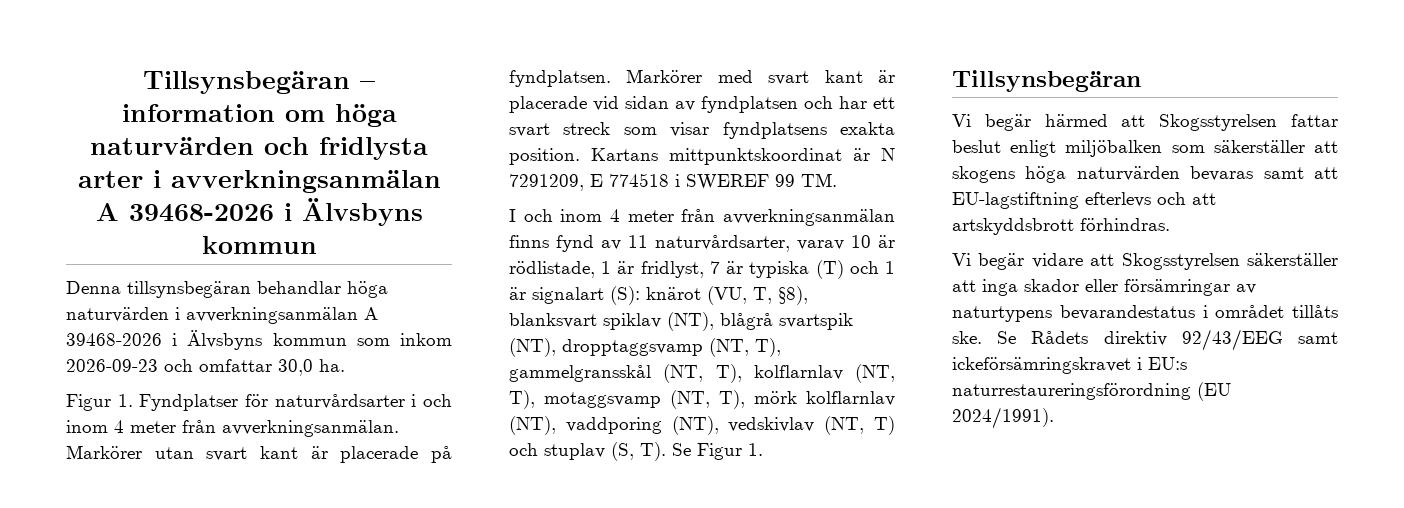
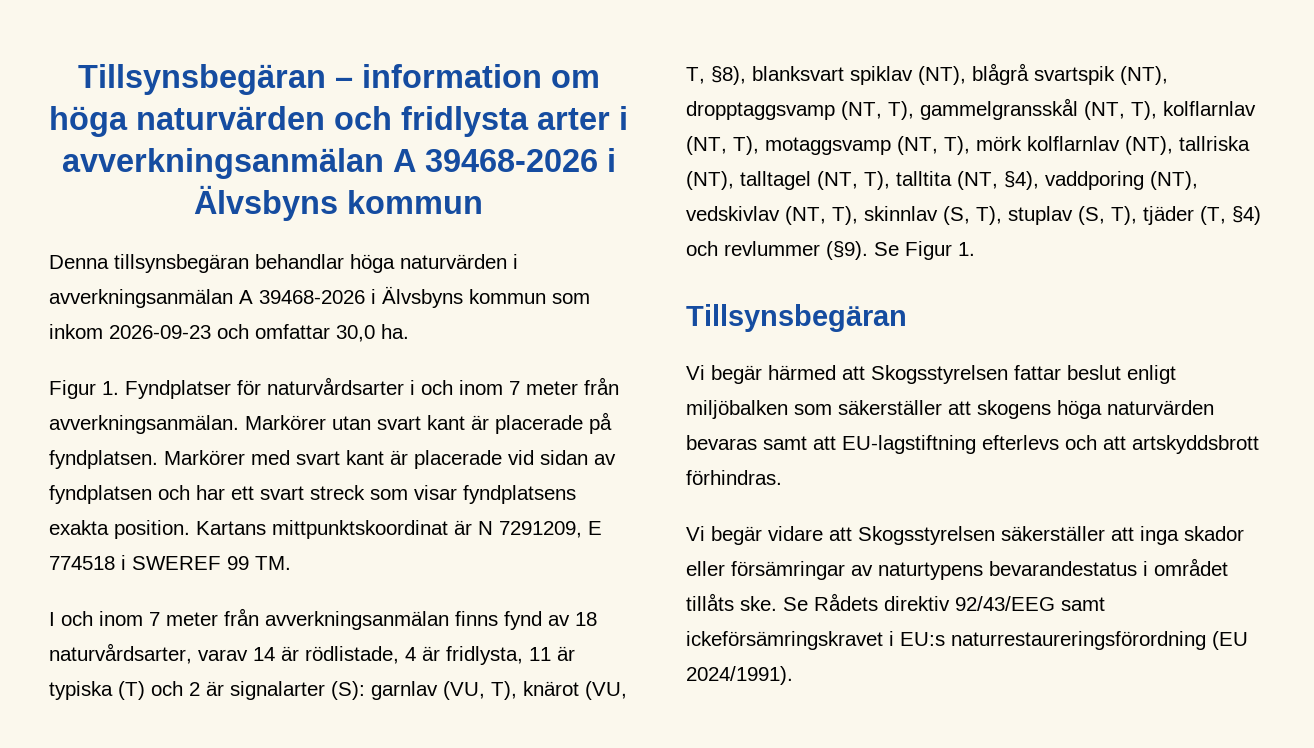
- Figur 1. Fyndplatser för naturvårdsarter i och inom 4 meter från avverkningsanmälan.
+ Figur 1. Fyndplatser för naturvårdsarter i och inom 7 meter från avverkningsanmälan.
- I och inom 4 meter från avverkningsanmälan finns fynd av 11 naturvårdsarter, varav 10 är rödlistade, 1 är fridlyst, 7 är typiska (T) och 1 är signalart (S): knärot (VU, T, §8), blanksvart spiklav (NT), blågrå svartspik (NT), dropptaggsvamp (NT, T), gammelgransskål (NT, T), kolflarnlav (NT, T), motaggsvamp (NT, T), mörk kolflarnlav (NT), vaddporing (NT), vedskivlav (NT, T) och stuplav (S, T). Se Figur 1.
+ I och inom 7 meter från avverkningsanmälan finns fynd av 18 naturvårdsarter, varav 14 är rödlistade, 4 är fridlysta, 11 är typiska (T) och 2 är signalarter (S): garnlav (VU, T), knärot (VU, T, §8), blanksvart spiklav (NT), blågrå svartspik (NT), dropptaggsvamp (NT, T), gammelgransskål (NT, T), kolflarnlav (NT, T), motaggsvamp (NT, T), mörk kolflarnlav (NT), tallriska (NT), talltagel (NT, T), talltita (NT, §4), vaddporing (NT), vedskivlav (NT, T), skinnlav (S, T), stuplav (S, T), tjäder (T, §4) och revlummer (§9). Se Figur 1.

